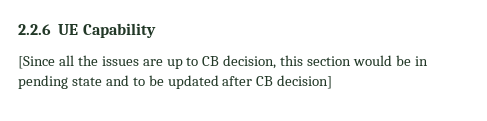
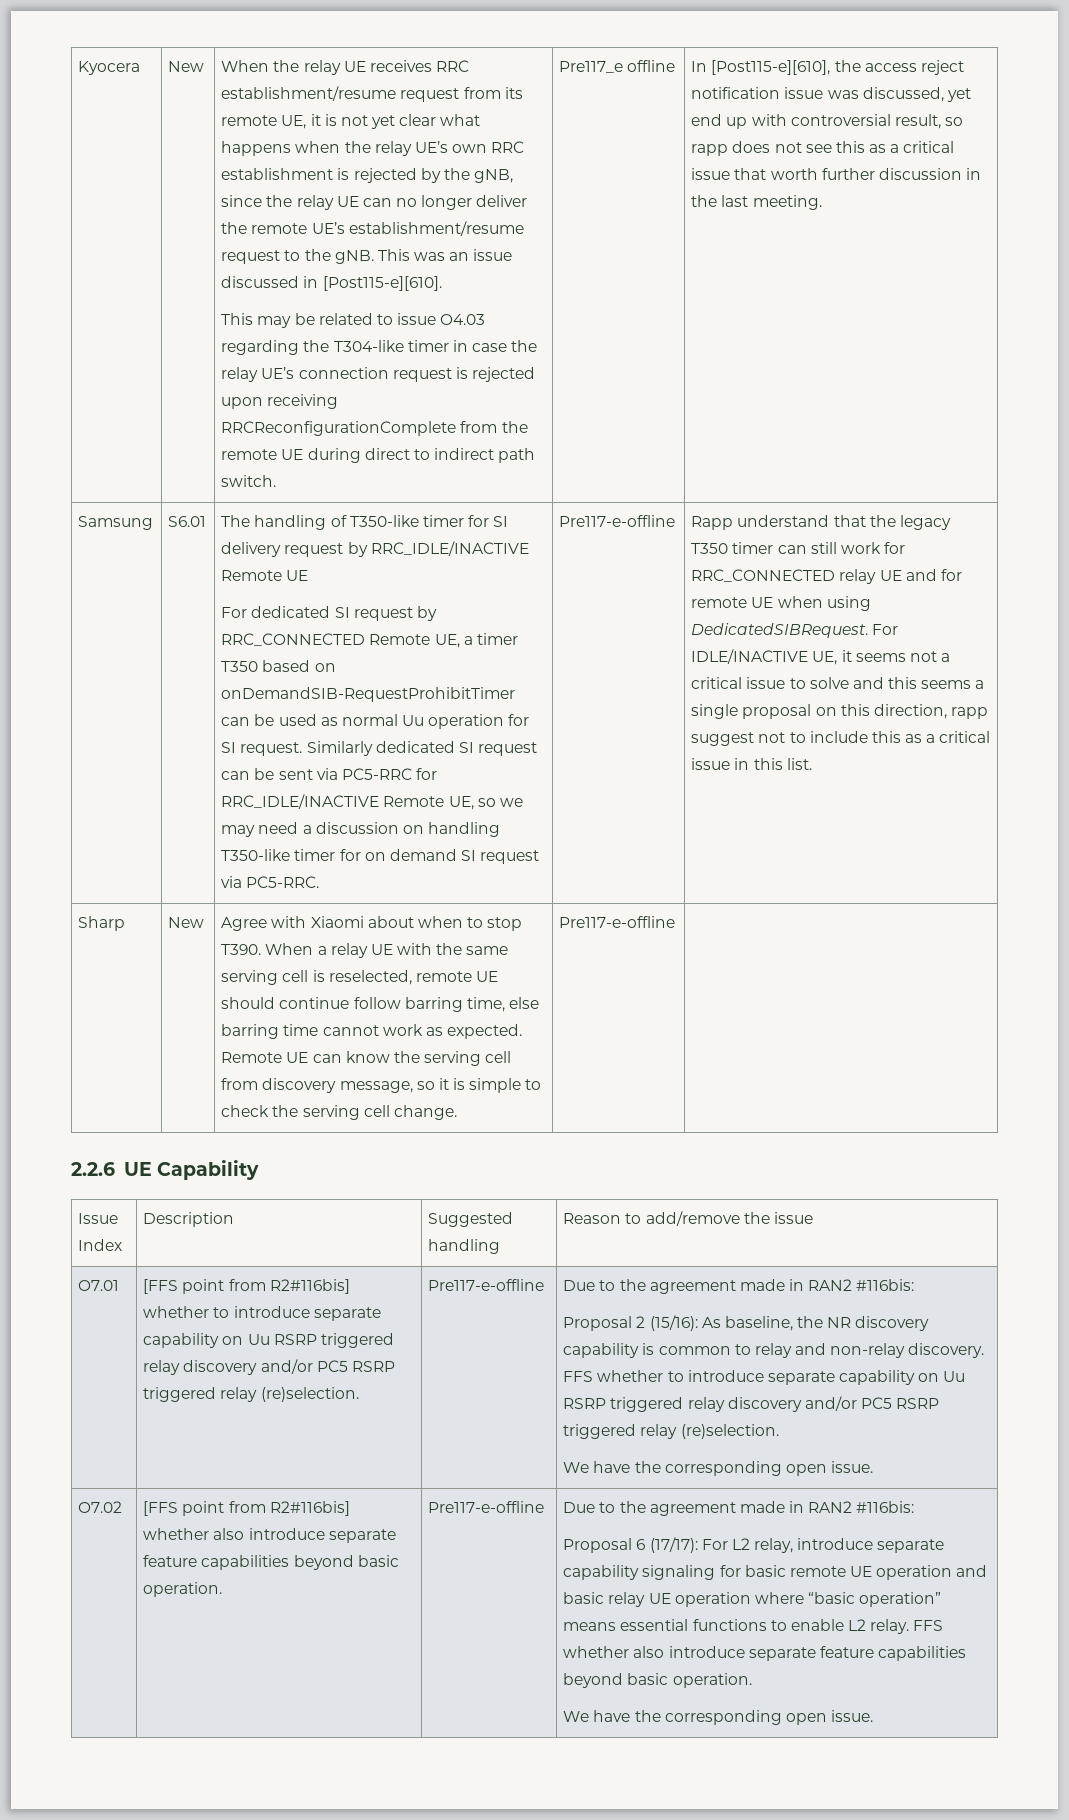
+ Kyocera | New | When the relay UE receives RRC establishment/resume request from its remote UE, it is not yet clear what happens when the relay UE’s own RRC establishment is rejected by the gNB, since the relay UE can no longer deliver the remote UE’s establishment/resume request to the gNB. This was an issue discussed in [Post115-e][610].
+ This may be related to issue O4.03 regarding the T304-like timer in case the relay UE’s connection request is rejected upon receiving RRCReconfigurationComplete from the remote UE during direct to indirect path switch. | Pre117_e offline | In [Post115-e][610], the access reject notification issue was discussed, yet end up with controversial result, so rapp does not see this as a critical issue that worth further discussion in the last meeting.
+ Samsung | S6.01 | The handling of T350-like timer for SI delivery request by RRC_IDLE/INACTIVE Remote UE
+ For dedicated SI request by RRC_CONNECTED Remote UE, a timer T350 based on onDemandSIB-RequestProhibitTimer can be used as normal Uu operation for SI request. Similarly dedicated SI request can be sent via PC5-RRC for RRC_IDLE/INACTIVE Remote UE, so we may need a discussion on handling T350-like timer for on demand SI request via PC5-RRC. | Pre117-e-offline | Rapp understand that the legacy T350 timer can still work for RRC_CONNECTED relay UE and for remote UE when using DedicatedSIBRequest. For IDLE/INACTIVE UE, it seems not a critical issue to solve and this seems a single proposal on this direction, rapp suggest not to include this as a critical issue in this list.
+ Sharp | New | Agree with Xiaomi about when to stop T390. When a relay UE with the same serving cell is reselected, remote UE should continue follow barring time, else barring time cannot work as expected. Remote UE can know the serving cell from discovery message, so it is simple to check the serving cell change. | Pre117-e-offline |
  2.2.6 UE Capability
- [Since all the issues are up to CB decision, this section would be in pending state and to be updated after CB decision]
+ Issue Index | Description | Suggested handling | Reason to add/remove the issue
+ O7.01 | [FFS point from R2#116bis] whether to introduce separate capability on Uu RSRP triggered relay discovery and/or PC5 RSRP triggered relay (re)selection. | Pre117-e-offline | Due to the agreement made in RAN2 #116bis:
+ Proposal 2 (15/16): As baseline, the NR discovery capability is common to relay and non-relay discovery. FFS whether to introduce separate capability on Uu RSRP triggered relay discovery and/or PC5 RSRP triggered relay (re)selection.
+ We have the corresponding open issue.
+ O7.02 | [FFS point from R2#116bis] whether also introduce separate feature capabilities beyond basic operation. | Pre117-e-offline | Due to the agreement made in RAN2 #116bis:
+ Proposal 6 (17/17): For L2 relay, introduce separate capability signaling for basic remote UE operation and basic relay UE operation where “basic operation” means essential functions to enable L2 relay. FFS whether also introduce separate feature capabilities beyond basic operation.
+ We have the corresponding open issue.

